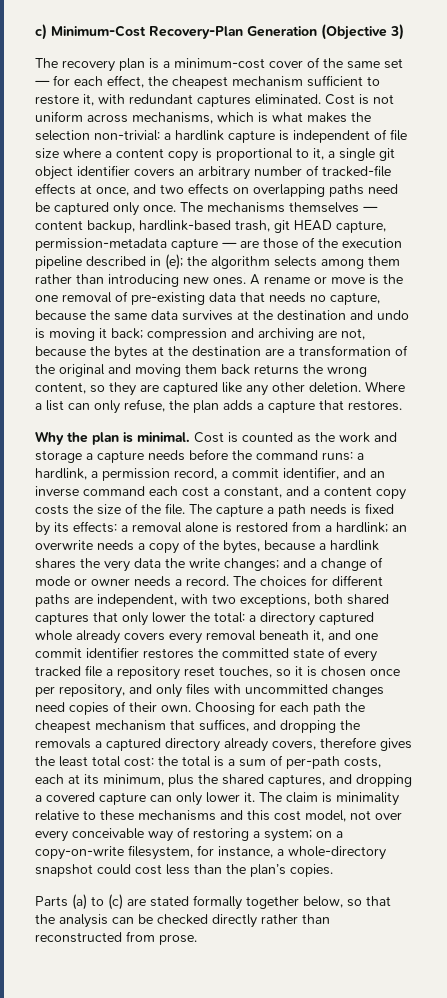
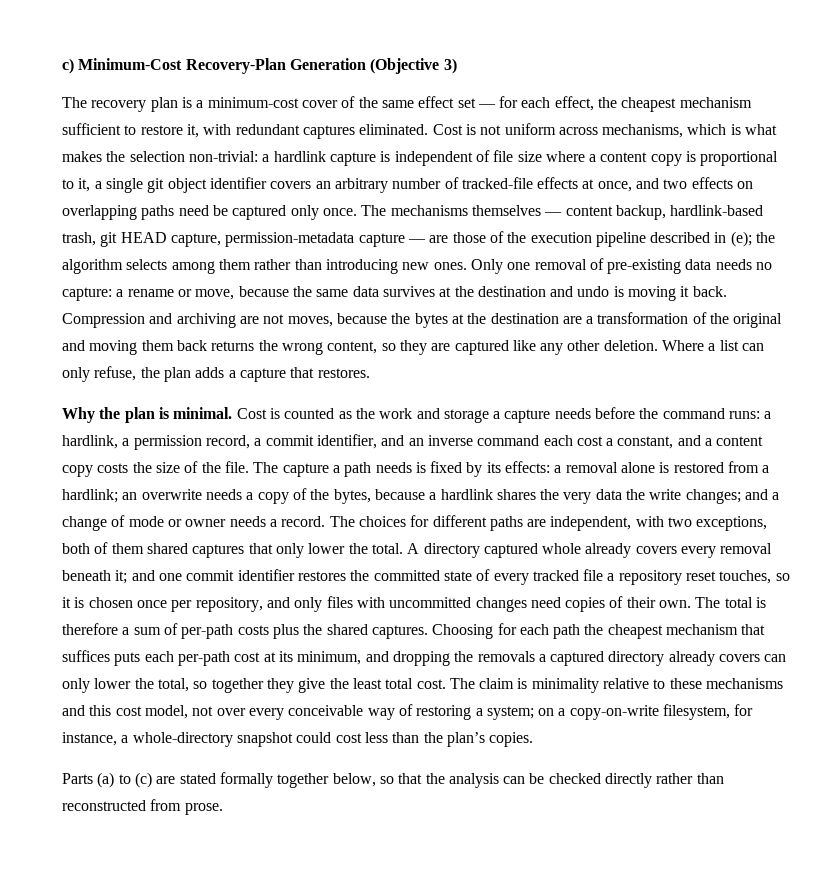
- The recovery plan is a minimum-cost cover of the same set — for each effect, the cheapest mechanism sufficient to restore it, with redundant captures eliminated.
+ The recovery plan is a minimum-cost cover of the same effect set — for each effect, the cheapest mechanism sufficient to restore it, with redundant captures eliminated.
- A rename or move is the one removal of pre-existing data that needs no capture, because the same data survives at the destination and undo is moving it back; compression and archiving are not, because the bytes at the destination are a transformation of the original and moving them back returns the wrong content, so they are captured like any other deletion.
+ Only one removal of pre-existing data needs no capture: a rename or move, because the same data survives at the destination and undo is moving it back. Compression and archiving are not moves, because the bytes at the destination are a transformation of the original and moving them back returns the wrong content, so they are captured like any other deletion.
- The choices for different paths are independent, with two exceptions, both shared captures that only lower the total: a directory captured whole already covers every removal beneath it, and one commit identifier restores the committed state of every tracked file a repository reset touches, so it is chosen once per repository, and only files with uncommitted changes need copies of their own.
+ The choices for different paths are independent, with two exceptions, both of them shared captures that only lower the total. A directory captured whole already covers every removal beneath it; and one commit identifier restores the committed state of every tracked file a repository reset touches, so it is chosen once per repository, and only files with uncommitted changes need copies of their own.
+ The total is therefore a sum of per-path costs plus the shared captures.
- Choosing for each path the cheapest mechanism that suffices, and dropping the removals a captured directory already covers, therefore gives the least total cost: the total is a sum of per-path costs, each at its minimum, plus the shared captures, and dropping a covered capture can only lower it.
+ Choosing for each path the cheapest mechanism that suffices puts each per-path cost at its minimum, and dropping the removals a captured directory already covers can only lower the total, so together they give the least total cost.

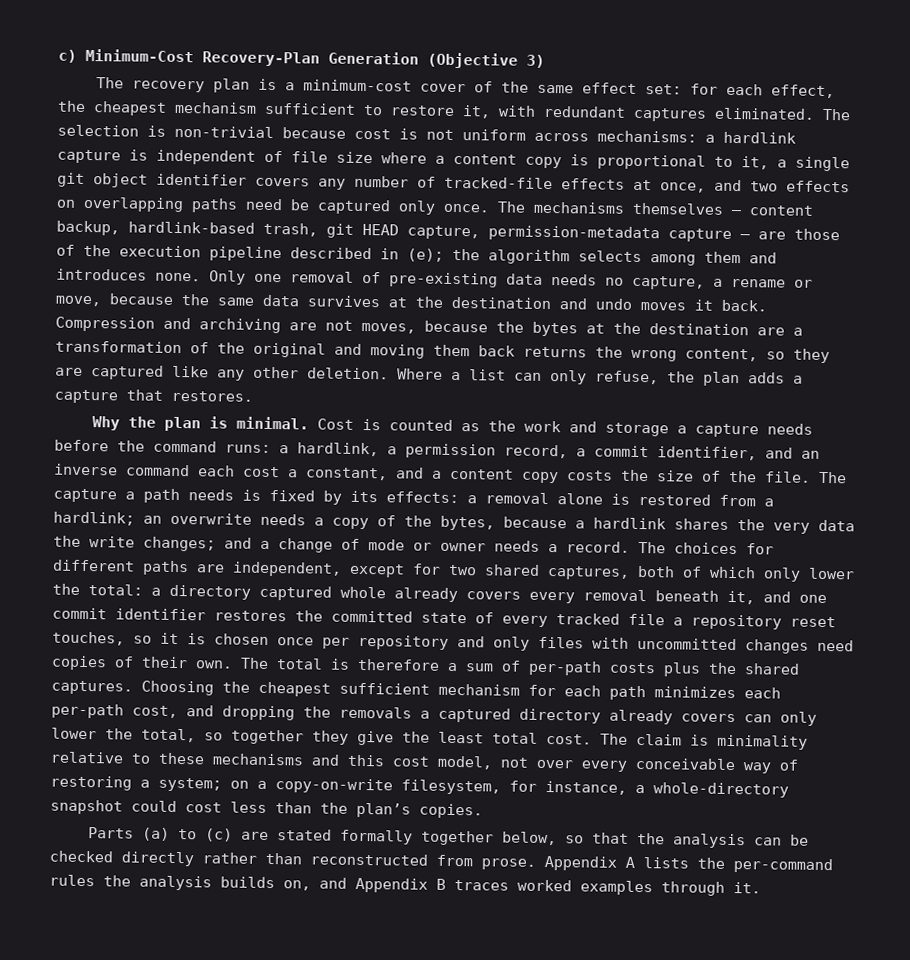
- The recovery plan is a minimum-cost cover of the same effect set — for each effect, the cheapest mechanism sufficient to restore it, with redundant captures eliminated.
+ The recovery plan is a minimum-cost cover of the same effect set: for each effect, the cheapest mechanism sufficient to restore it, with redundant captures eliminated.
- Cost is not uniform across mechanisms, which is what makes the selection non-trivial: a hardlink capture is independent of file size where a content copy is proportional to it, a single git object identifier covers an arbitrary number of tracked-file effects at once, and two effects on overlapping paths need be captured only once.
+ The selection is non-trivial because cost is not uniform across mechanisms: a hardlink capture is independent of file size where a content copy is proportional to it, a single git object identifier covers any number of tracked-file effects at once, and two effects on overlapping paths need be captured only once.
- The mechanisms themselves — content backup, hardlink-based trash, git HEAD capture, permission-metadata capture — are those of the execution pipeline described in (e); the algorithm selects among them rather than introducing new ones.
+ The mechanisms themselves — content backup, hardlink-based trash, git HEAD capture, permission-metadata capture — are those of the execution pipeline described in (e); the algorithm selects among them and introduces none.
- Only one removal of pre-existing data needs no capture: a rename or move, because the same data survives at the destination and undo is moving it back.
+ Only one removal of pre-existing data needs no capture, a rename or move, because the same data survives at the destination and undo moves it back.
- The choices for different paths are independent, with two exceptions, both of them shared captures that only lower the total. A directory captured whole already covers every removal beneath it; and one commit identifier restores the committed state of every tracked file a repository reset touches, so it is chosen once per repository, and only files with uncommitted changes need copies of their own.
+ The choices for different paths are independent, except for two shared captures, both of which only lower the total: a directory captured whole already covers every removal beneath it, and one commit identifier restores the committed state of every tracked file a repository reset touches, so it is chosen once per repository and only files with uncommitted changes need copies of their own.
- Choosing for each path the cheapest mechanism that suffices puts each per-path cost at its minimum, and dropping the removals a captured directory already covers can only lower the total, so together they give the least total cost.
+ Choosing the cheapest sufficient mechanism for each path minimizes each per-path cost, and dropping the removals a captured directory already covers can only lower the total, so together they give the least total cost.
+ Appendix A lists the per-command rules the analysis builds on, and Appendix B traces worked examples through it.

